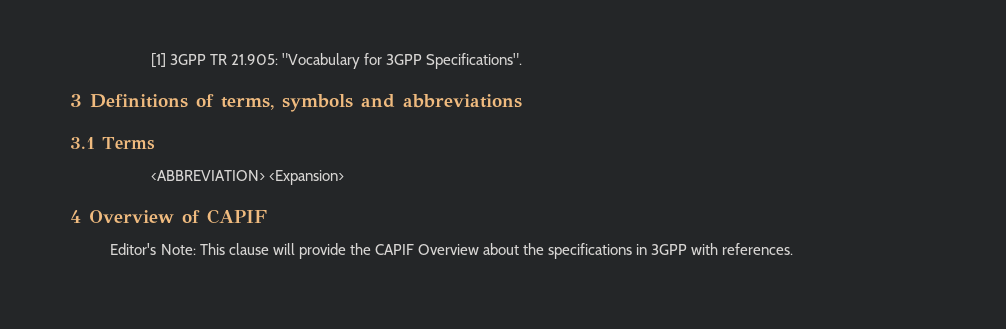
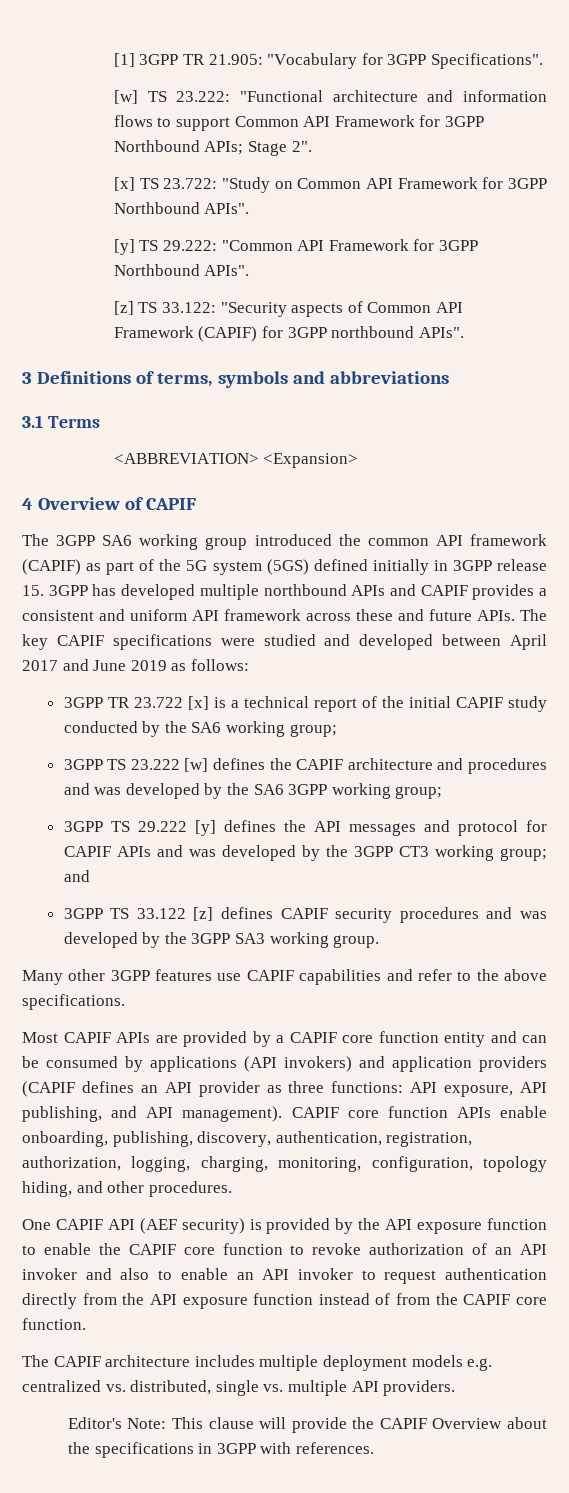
+ [w] TS 23.222: "Functional architecture and information flows to support Common API Framework for 3GPP Northbound APIs; Stage 2".
+ [x] TS 23.722: "Study on Common API Framework for 3GPP Northbound APIs".
+ [y] TS 29.222: "Common API Framework for 3GPP Northbound APIs".
+ [z] TS 33.122: "Security aspects of Common API Framework (CAPIF) for 3GPP northbound APIs".
+ The 3GPP SA6 working group introduced the common API framework (CAPIF) as part of the 5G system (5GS) defined initially in 3GPP release 15. 3GPP has developed multiple northbound APIs and CAPIF provides a consistent and uniform API framework across these and future APIs. The key CAPIF specifications were studied and developed between April 2017 and June 2019 as follows:
+ 3GPP TR 23.722 [x] is a technical report of the initial CAPIF study conducted by the SA6 working group;
+ 3GPP TS 23.222 [w] defines the CAPIF architecture and procedures and was developed by the SA6 3GPP working group;
+ 3GPP TS 29.222 [y] defines the API messages and protocol for CAPIF APIs and was developed by the 3GPP CT3 working group; and
+ 3GPP TS 33.122 [z] defines CAPIF security procedures and was developed by the 3GPP SA3 working group.
+ Many other 3GPP features use CAPIF capabilities and refer to the above specifications.
+ Most CAPIF APIs are provided by a CAPIF core function entity and can be consumed by applications (API invokers) and application providers (CAPIF defines an API provider as three functions: API exposure, API publishing, and API management). CAPIF core function APIs enable onboarding, publishing, discovery, authentication, registration, authorization, logging, charging, monitoring, configuration, topology hiding, and other procedures.
+ One CAPIF API (AEF security) is provided by the API exposure function to enable the CAPIF core function to revoke authorization of an API invoker and also to enable an API invoker to request authentication directly from the API exposure function instead of from the CAPIF core function.
+ The CAPIF architecture includes multiple deployment models e.g. centralized vs. distributed, single vs. multiple API providers.

